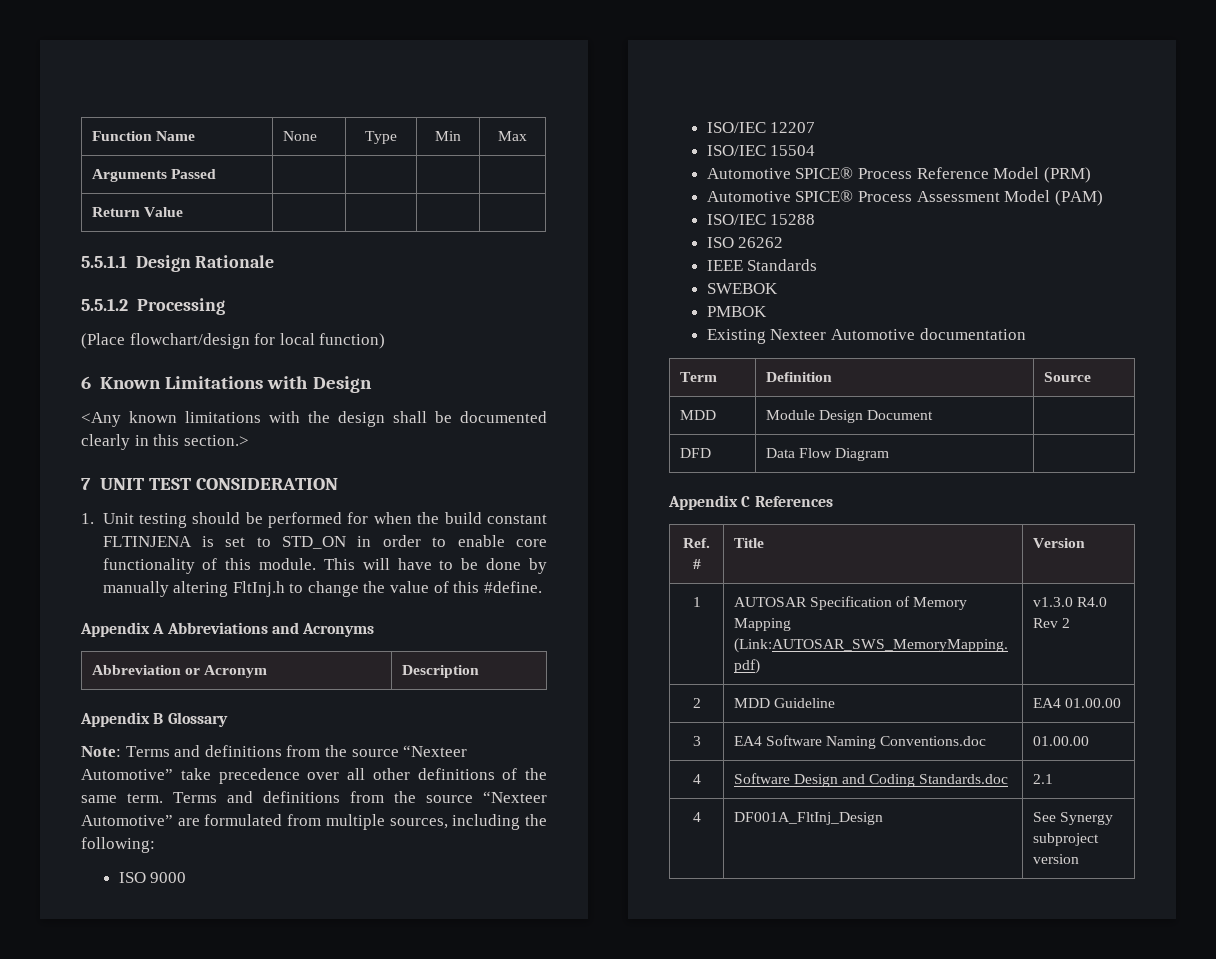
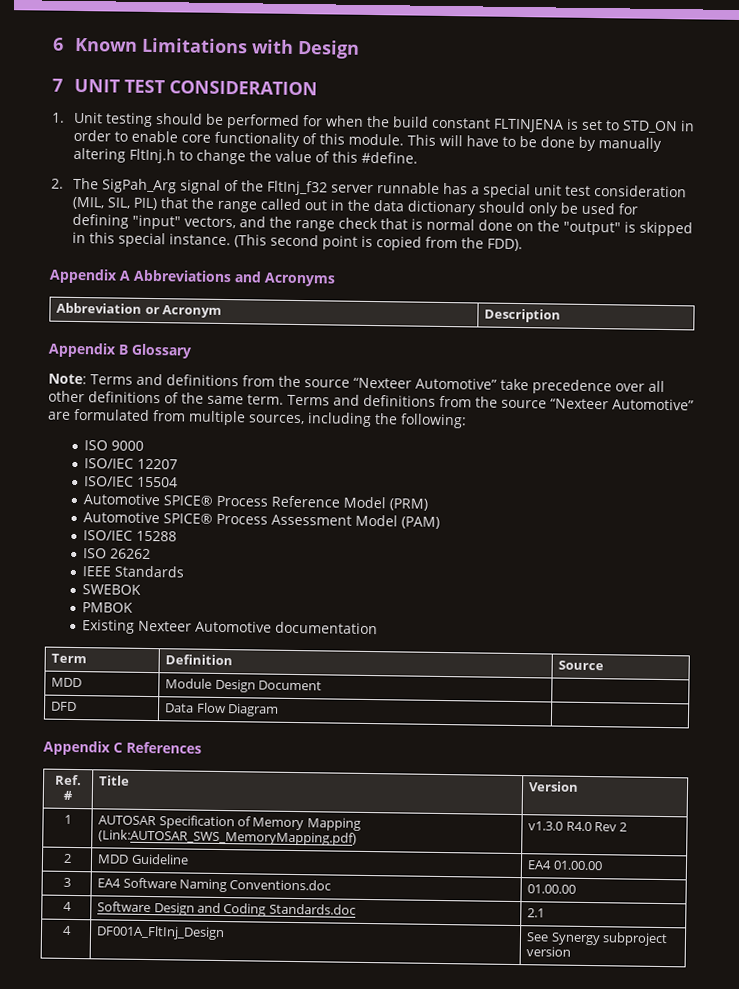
- Function Name | None | Type | Min | Max
- Arguments Passed | | | |
- Return Value | | | |
- 5.5.1.1 Design Rationale
- 5.5.1.2 Processing
- (Place flowchart/design for local function)
- <Any known limitations with the design shall be documented clearly in this section.>
+ 2. The SigPah_Arg signal of the FltInj_f32 server runnable has a special unit test consideration (MIL, SIL, PIL) that the range called out in the data dictionary should only be used for defining "input" vectors, and the range check that is normal done on the "output" is skipped in this special instance. (This second point is copied from the FDD).

